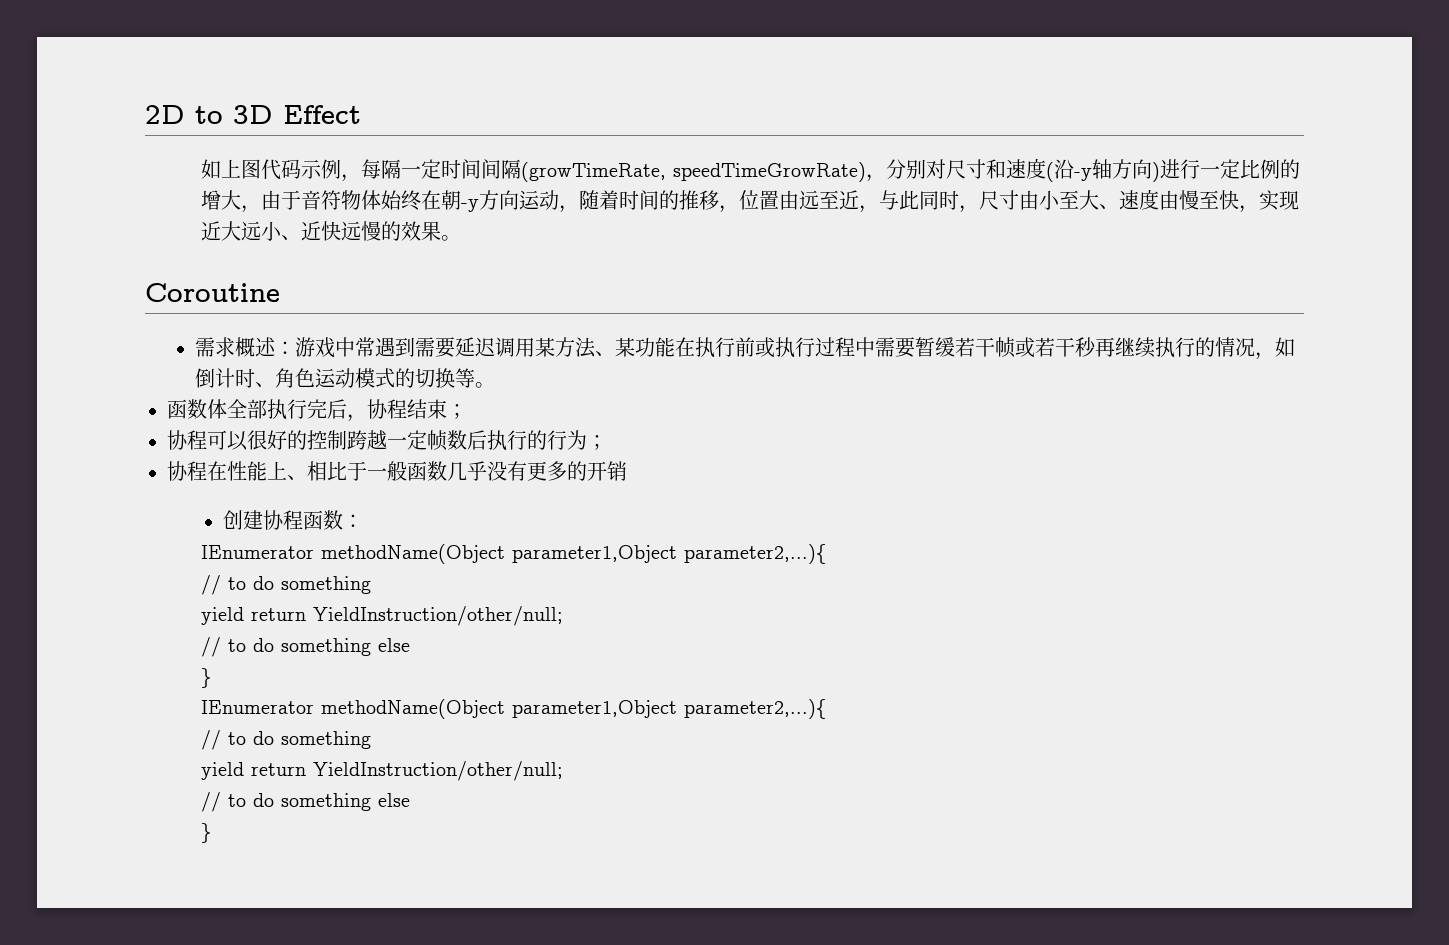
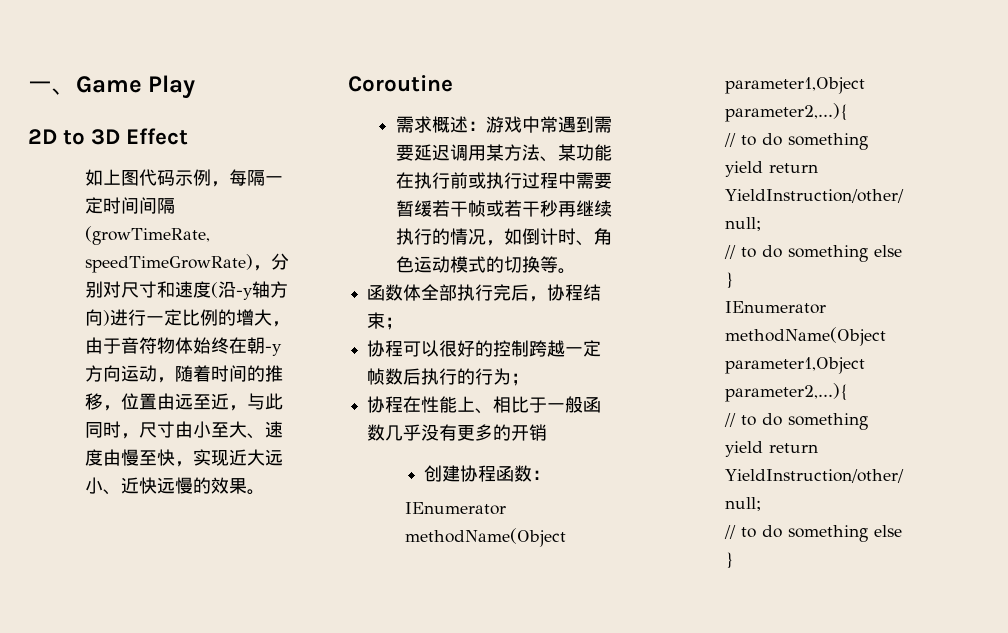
+ 一、Game Play

